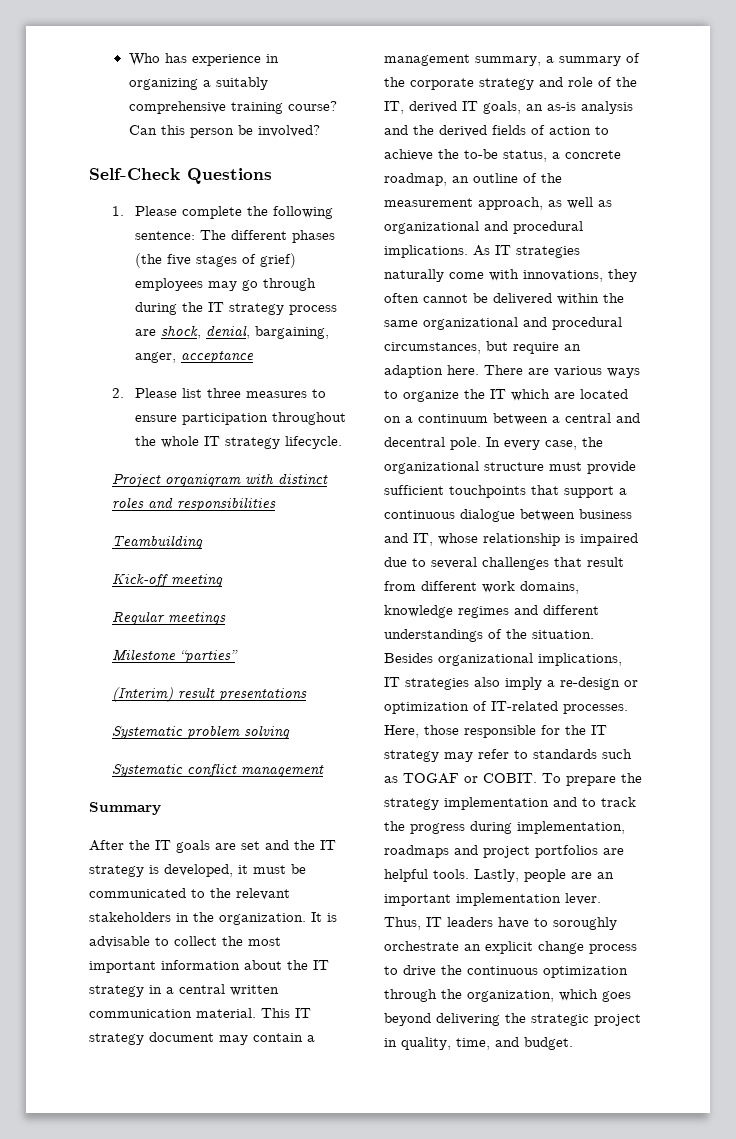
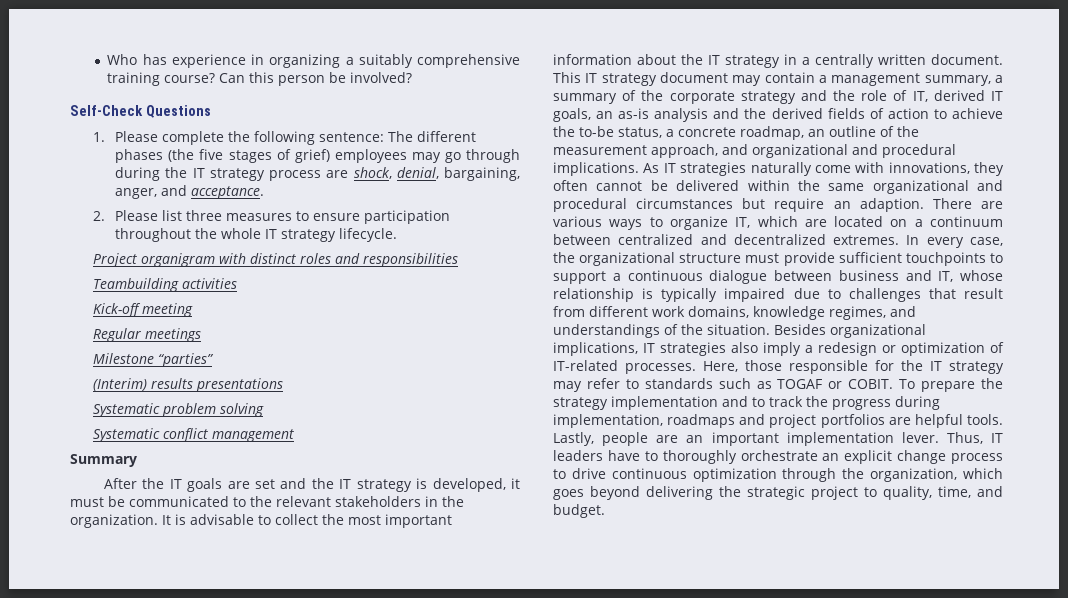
- 1. Please complete the following sentence: The different phases (the five stages of grief) employees may go through during the IT strategy process are shock, denial, bargaining, anger, acceptance
+ 1. Please complete the following sentence: The different phases (the five stages of grief) employees may go through during the IT strategy process are shock, denial, bargaining, anger, and acceptance.
- Teambuilding
+ Teambuilding activities
- (Interim) result presentations
+ (Interim) results presentations
- It is advisable to collect the most important information about the IT strategy in a central written communication material.
+ It is advisable to collect the most important information about the IT strategy in a centrally written document.
- This IT strategy document may contain a management summary, a summary of the corporate strategy and role of the IT, derived IT goals, an as-is analysis and the derived fields of action to achieve the to-be status, a concrete roadmap, an outline of the measurement approach, as well as organizational and procedural implications.
+ This IT strategy document may contain a management summary, a summary of the corporate strategy and the role of IT, derived IT goals, an as-is analysis and the derived fields of action to achieve the to-be status, a concrete roadmap, an outline of the measurement approach, and organizational and procedural implications.
- As IT strategies naturally come with innovations, they often cannot be delivered within the same organizational and procedural circumstances, but require an adaption here.
+ As IT strategies naturally come with innovations, they often cannot be delivered within the same organizational and procedural circumstances but require an adaption.
- There are various ways to organize the IT which are located on a continuum between a central and decentral pole.
+ There are various ways to organize IT, which are located on a continuum between centralized and decentralized extremes.
- In every case, the organizational structure must provide sufficient touchpoints that support a continuous dialogue between business and IT, whose relationship is impaired due to several challenges that result from different work domains, knowledge regimes and different understandings of the situation.
+ In every case, the organizational structure must provide sufficient touchpoints to support a continuous dialogue between business and IT, whose relationship is typically impaired due to challenges that result from different work domains, knowledge regimes, and understandings of the situation.
- Besides organizational implications, IT strategies also imply a re-design or optimization of IT-related processes.
+ Besides organizational implications, IT strategies also imply a redesign or optimization of IT-related processes.
- Thus, IT leaders have to soroughly orchestrate an explicit change process to drive the continuous optimization through the organization, which goes beyond delivering the strategic project in quality, time, and budget.
+ Thus, IT leaders have to thoroughly orchestrate an explicit change process to drive continuous optimization through the organization, which goes beyond delivering the strategic project to quality, time, and budget.

